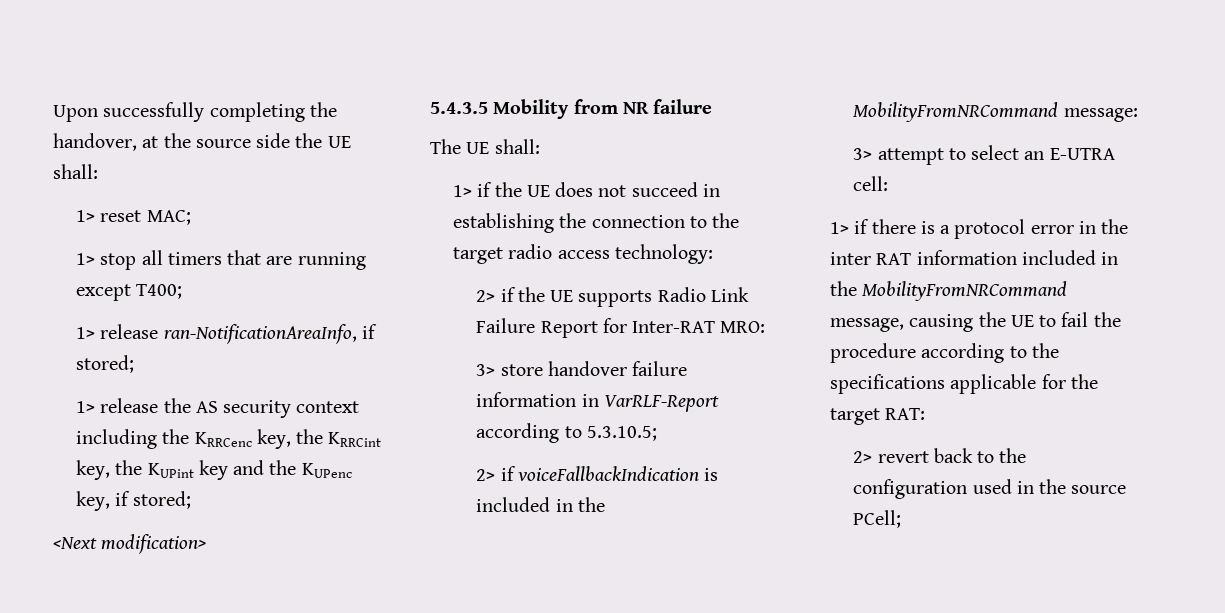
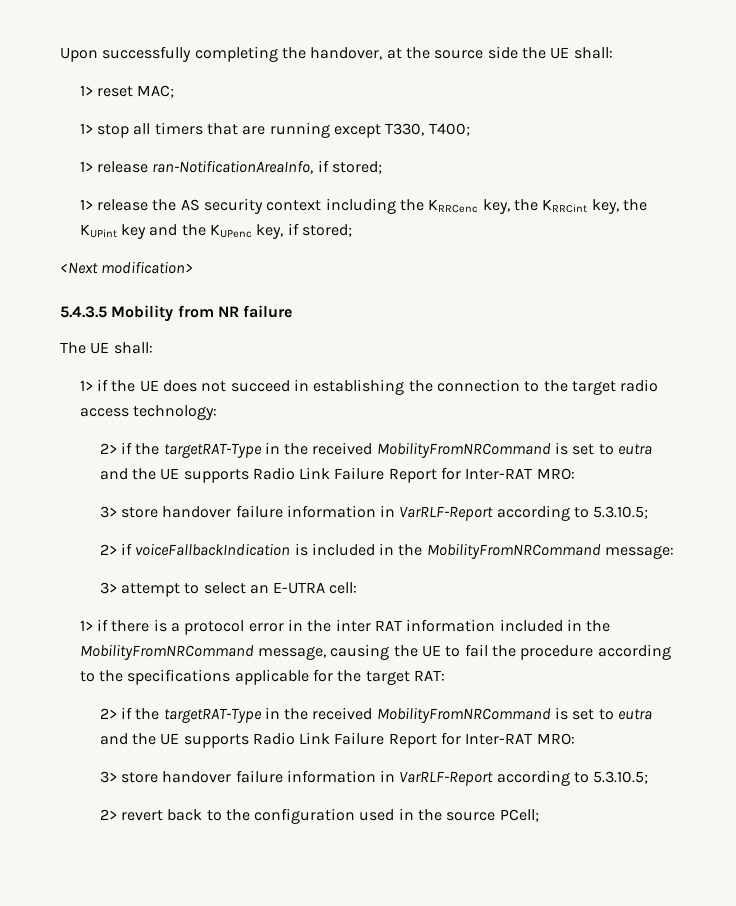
- 1> stop all timers that are running except T400;
+ 1> stop all timers that are running except T330, T400;
  1> if the UE does not succeed in establishing the connection to the target radio access technology:
- 2> if the UE supports Radio Link Failure Report for Inter-RAT MRO:
+ 2> if the targetRAT-Type in the received MobilityFromNRCommand is set to eutra and the UE supports Radio Link Failure Report for Inter-RAT MRO:
  1> if there is a protocol error in the inter RAT information included in the MobilityFromNRCommand message, causing the UE to fail the procedure according to the specifications applicable for the target RAT:
+ 2> if the targetRAT-Type in the received MobilityFromNRCommand is set to eutra and the UE supports Radio Link Failure Report for Inter-RAT MRO:
+ 3> store handover failure information in VarRLF-Report according to 5.3.10.5;

